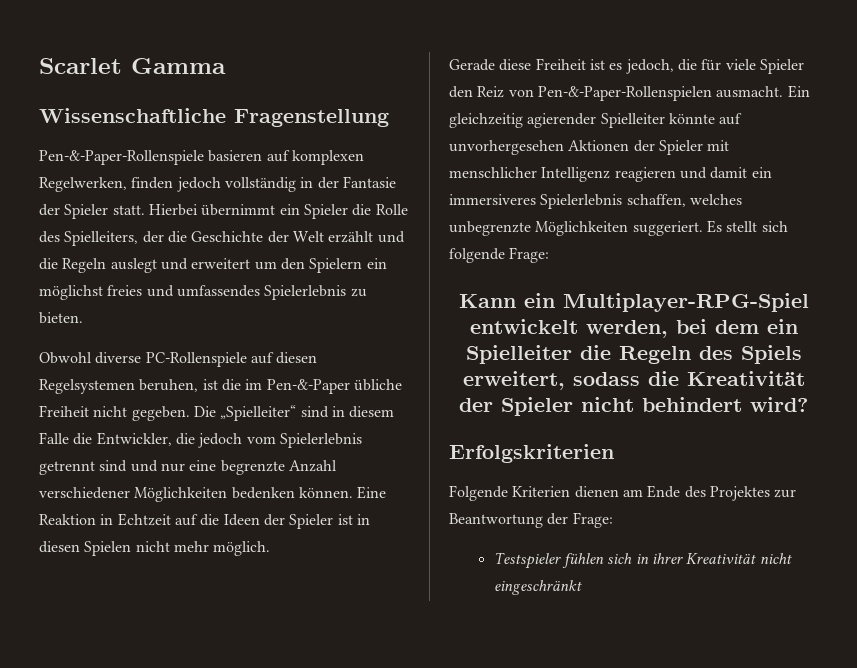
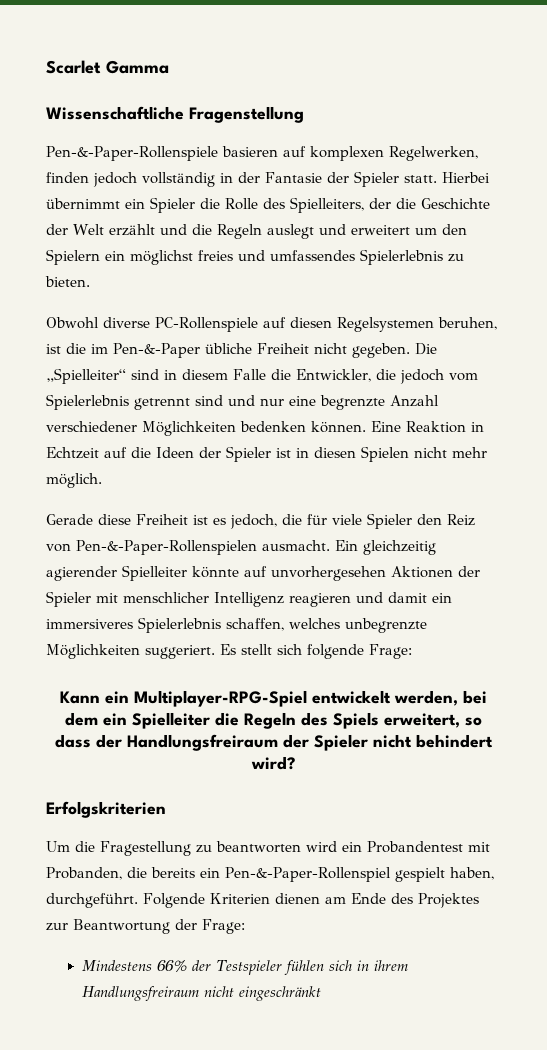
- Kann ein Multiplayer-RPG-Spiel entwickelt werden, bei dem ein Spielleiter die Regeln des Spiels erweitert, sodass die Kreativität der Spieler nicht behindert wird?
+ Kann ein Multiplayer-RPG-Spiel entwickelt werden, bei dem ein Spielleiter die Regeln des Spiels erweitert, so dass der Handlungsfreiraum der Spieler nicht behindert wird?
+ Um die Fragestellung zu beantworten wird ein Probandentest mit Probanden, die bereits ein Pen-&-Paper-Rollenspiel gespielt haben, durchgeführt.
- Testspieler fühlen sich in ihrer Kreativität nicht eingeschränkt
+ Mindestens 66% der Testspieler fühlen sich in ihrem Handlungsfreiraum nicht eingeschränkt

